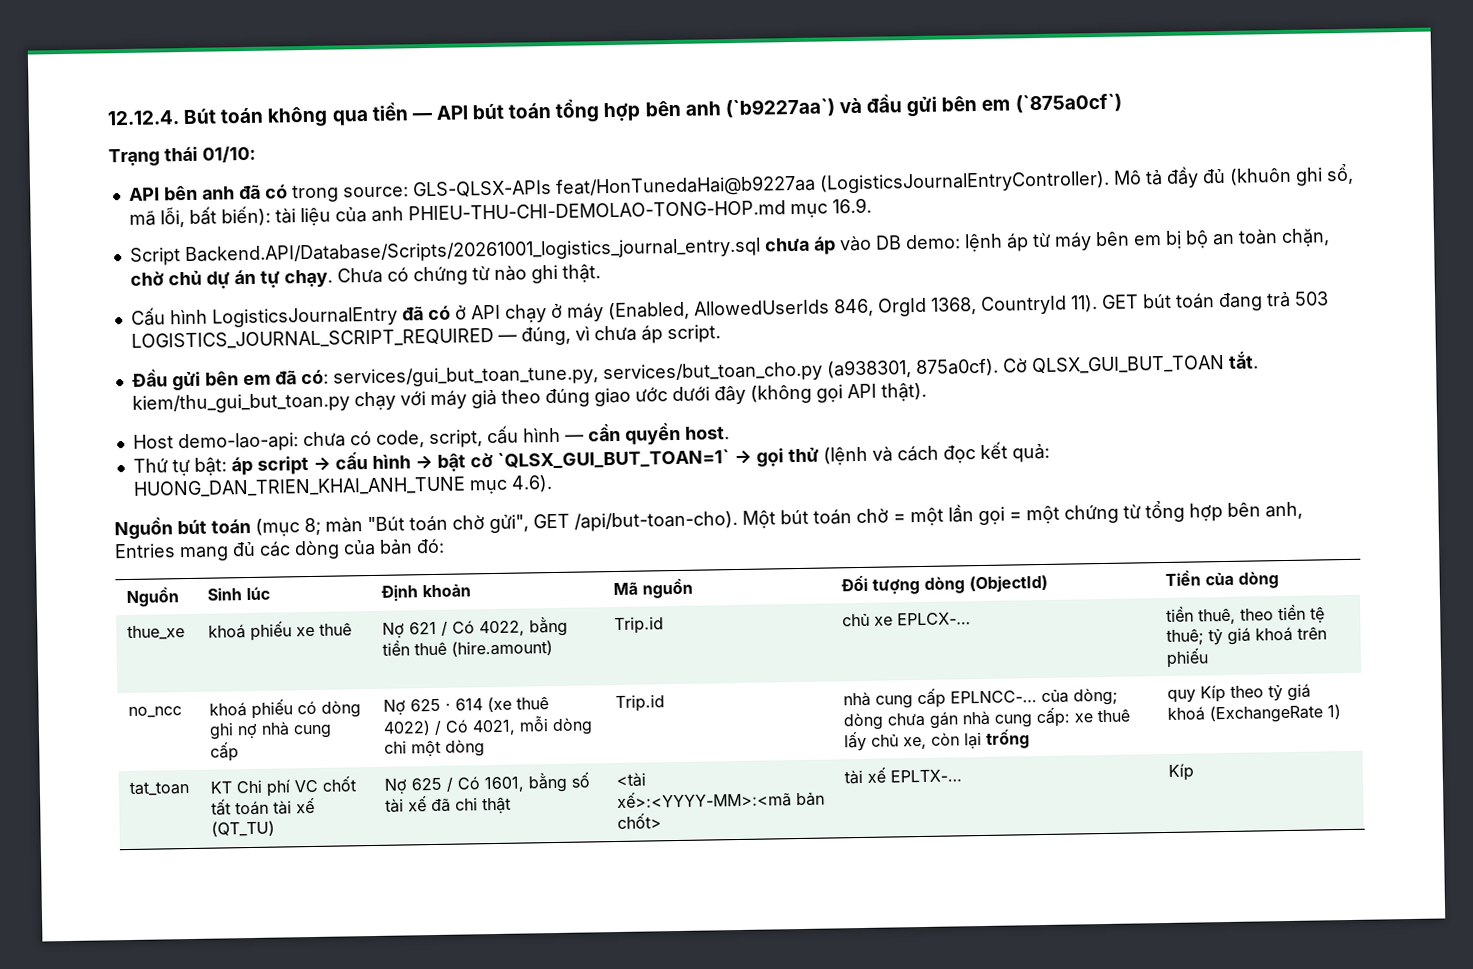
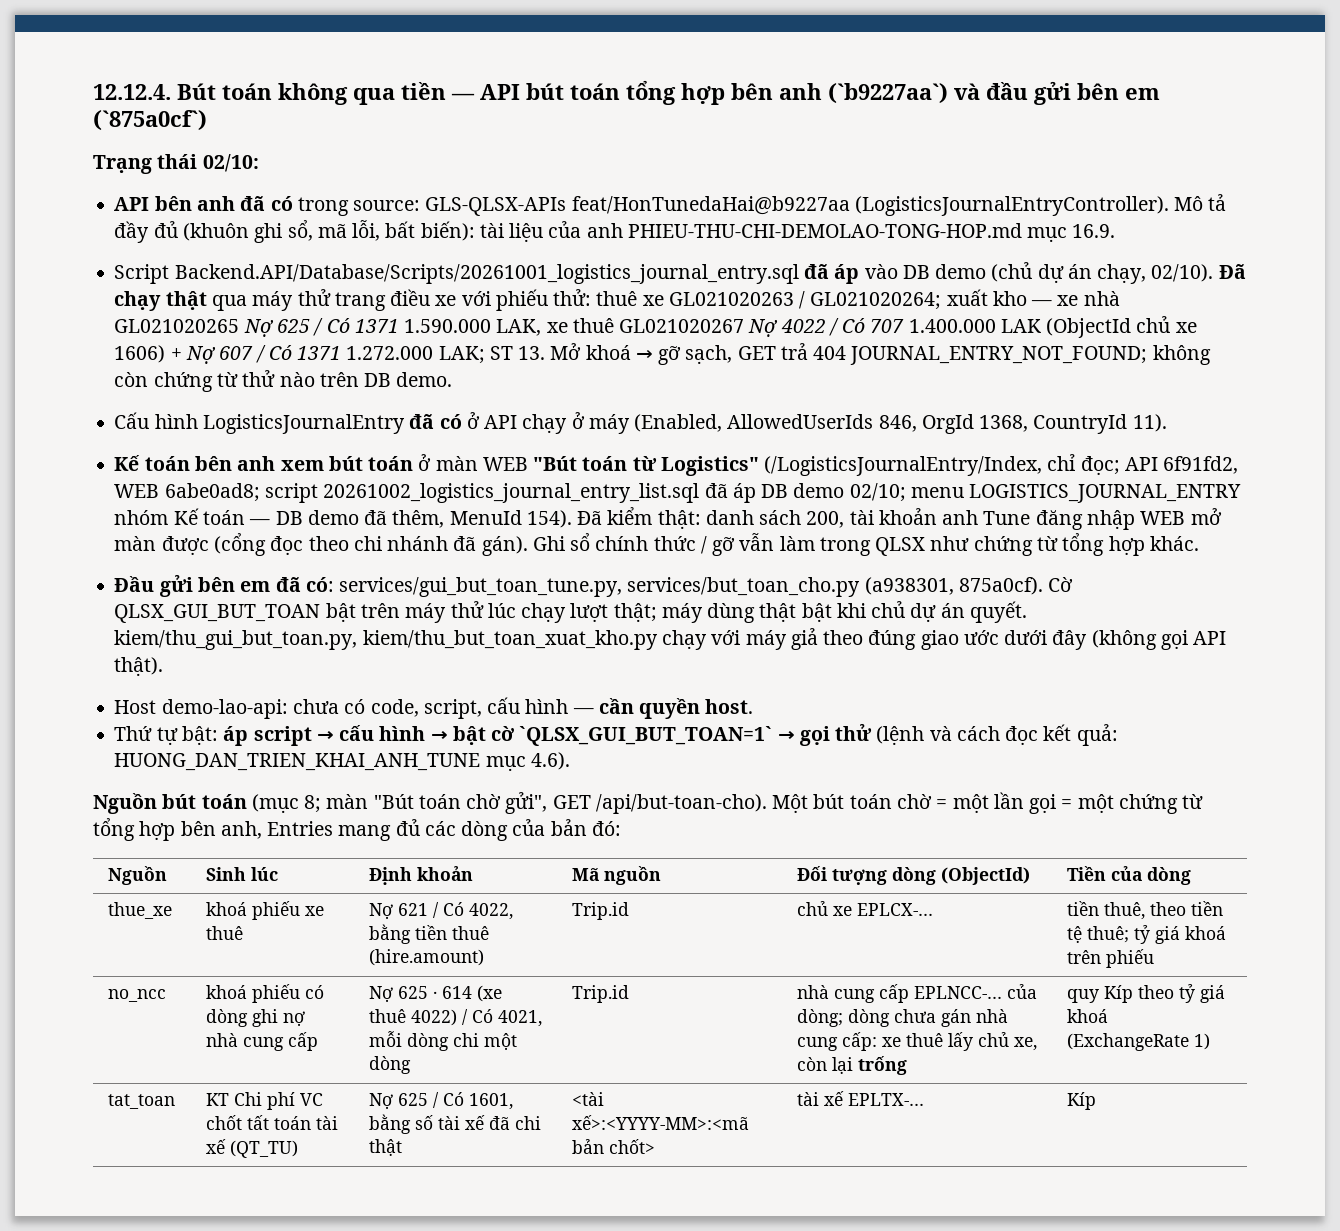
- Trạng thái 01/10:
+ Trạng thái 02/10:
- Script Backend.API/Database/Scripts/20261001_logistics_journal_entry.sql chưa áp vào DB demo: lệnh áp từ máy bên em bị bộ an toàn chặn, chờ chủ dự án tự chạy. Chưa có chứng từ nào ghi thật.
+ Script Backend.API/Database/Scripts/20261001_logistics_journal_entry.sql đã áp vào DB demo (chủ dự án chạy, 02/10). Đã chạy thật qua máy thử trang điều xe với phiếu thử: thuê xe GL021020263 / GL021020264; xuất kho — xe nhà GL021020265 Nợ 625 / Có 1371 1.590.000 LAK, xe thuê GL021020267 Nợ 4022 / Có 707 1.400.000 LAK (ObjectId chủ xe 1606) + Nợ 607 / Có 1371 1.272.000 LAK; ST 13. Mở khoá → gỡ sạch, GET trả 404 JOURNAL_ENTRY_NOT_FOUND; không còn chứng từ thử nào trên DB demo.
- Cấu hình LogisticsJournalEntry đã có ở API chạy ở máy (Enabled, AllowedUserIds 846, OrgId 1368, CountryId 11). GET bút toán đang trả 503 LOGISTICS_JOURNAL_SCRIPT_REQUIRED — đúng, vì chưa áp script.
+ Cấu hình LogisticsJournalEntry đã có ở API chạy ở máy (Enabled, AllowedUserIds 846, OrgId 1368, CountryId 11).
+ Kế toán bên anh xem bút toán ở màn WEB "Bút toán từ Logistics" (/LogisticsJournalEntry/Index, chỉ đọc; API 6f91fd2, WEB 6abe0ad8; script 20261002_logistics_journal_entry_list.sql đã áp DB demo 02/10; menu LOGISTICS_JOURNAL_ENTRY nhóm Kế toán — DB demo đã thêm, MenuId 154). Đã kiểm thật: danh sách 200, tài khoản anh Tune đăng nhập WEB mở màn được (cổng đọc theo chi nhánh đã gán). Ghi sổ chính thức / gỡ vẫn làm trong QLSX như chứng từ tổng hợp khác.
- Cờ QLSX_GUI_BUT_TOAN tắt. kiem/thu_gui_but_toan.py chạy với máy giả theo đúng giao ước dưới đây (không gọi API thật).
+ Cờ QLSX_GUI_BUT_TOAN bật trên máy thử lúc chạy lượt thật; máy dùng thật bật khi chủ dự án quyết. kiem/thu_gui_but_toan.py, kiem/thu_but_toan_xuat_kho.py chạy với máy giả theo đúng giao ước dưới đây (không gọi API thật).

